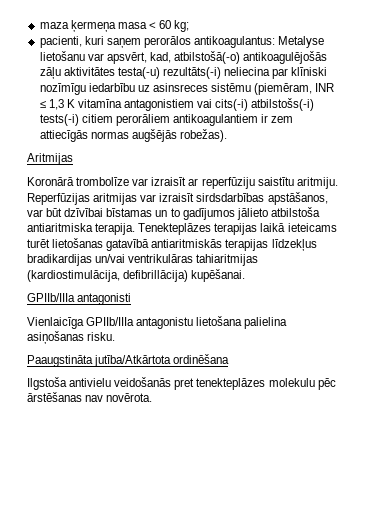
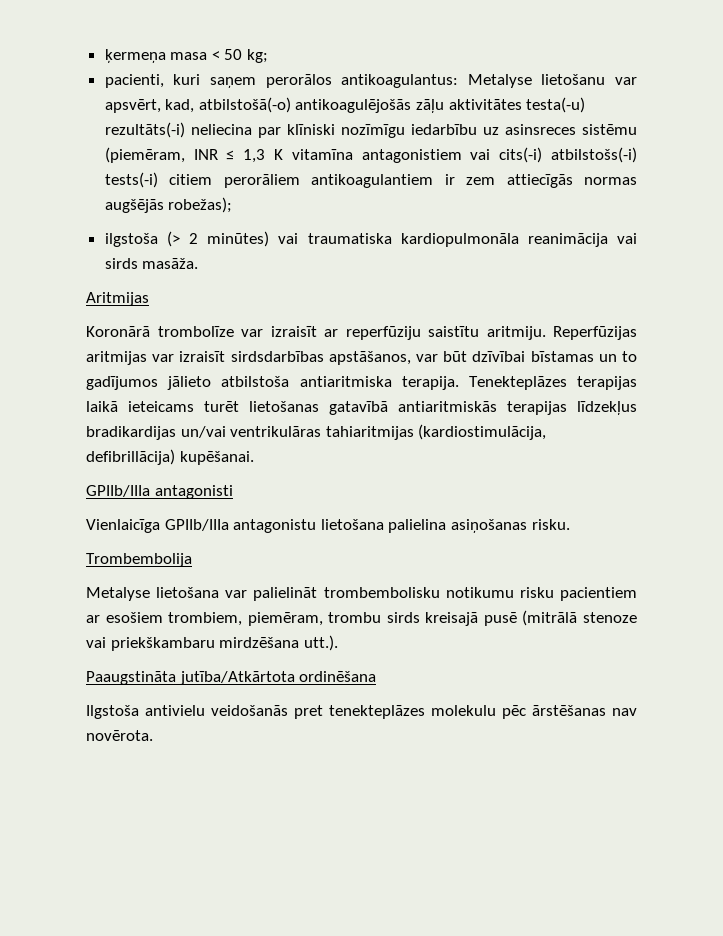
- maza ķermeņa masa < 60 kg;
+ ķermeņa masa < 50 kg;
- pacienti, kuri saņem perorālos antikoagulantus: Metalyse lietošanu var apsvērt, kad, atbilstošā(-o) antikoagulējošās zāļu aktivitātes testa(-u) rezultāts(-i) neliecina par klīniski nozīmīgu iedarbību uz asinsreces sistēmu (piemēram, INR ≤ 1,3 K vitamīna antagonistiem vai cits(-i) atbilstošs(-i) tests(-i) citiem perorāliem antikoagulantiem ir zem attiecīgās normas augšējās robežas).
+ pacienti, kuri saņem perorālos antikoagulantus: Metalyse lietošanu var apsvērt, kad, atbilstošā(-o) antikoagulējošās zāļu aktivitātes testa(-u) rezultāts(-i) neliecina par klīniski nozīmīgu iedarbību uz asinsreces sistēmu (piemēram, INR ≤ 1,3 K vitamīna antagonistiem vai cits(-i) atbilstošs(-i) tests(-i) citiem perorāliem antikoagulantiem ir zem attiecīgās normas augšējās robežas);
+ ilgstoša (> 2 minūtes) vai traumatiska kardiopulmonāla reanimācija vai sirds masāža.
+ Trombembolija
+ Metalyse lietošana var palielināt trombembolisku notikumu risku pacientiem ar esošiem trombiem, piemēram, trombu sirds kreisajā pusē (mitrālā stenoze vai priekškambaru mirdzēšana utt.).

